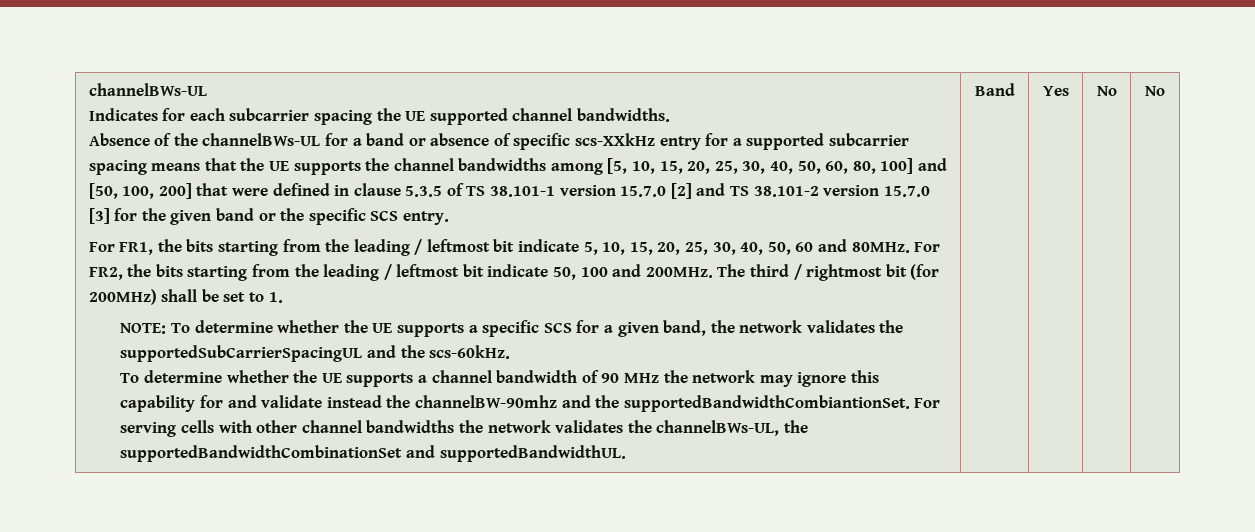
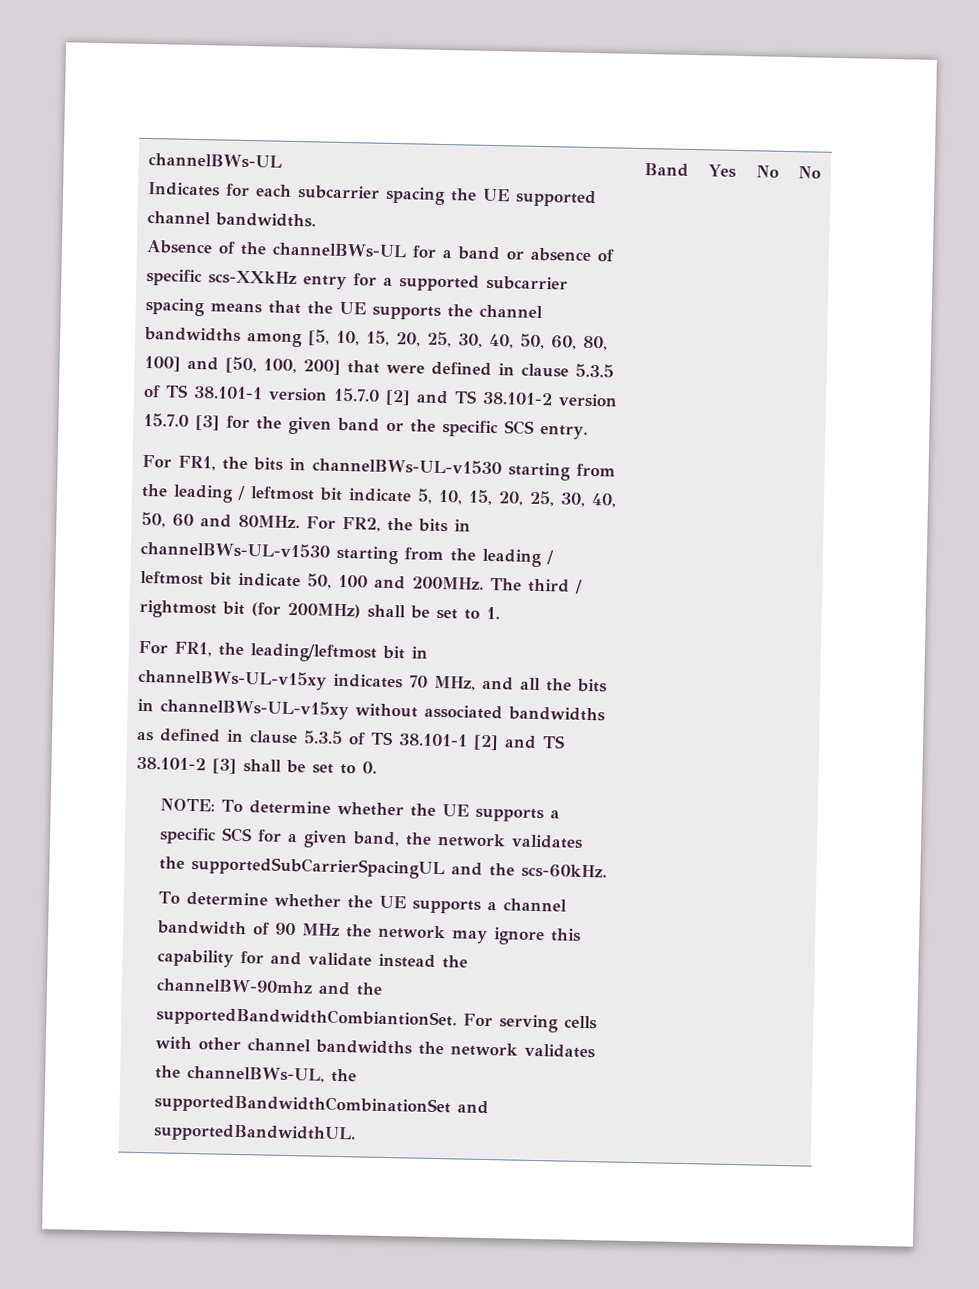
- For FR1, the bits starting from the leading / leftmost bit indicate 5, 10, 15, 20, 25, 30, 40, 50, 60 and 80MHz.
+ For FR1, the bits in channelBWs-UL-v1530 starting from the leading / leftmost bit indicate 5, 10, 15, 20, 25, 30, 40, 50, 60 and 80MHz.
- For FR2, the bits starting from the leading / leftmost bit indicate 50, 100 and 200MHz.
+ For FR2, the bits in channelBWs-UL-v1530 starting from the leading / leftmost bit indicate 50, 100 and 200MHz.
+ For FR1, the leading/leftmost bit in channelBWs-UL-v15xy indicates 70 MHz, and all the bits in channelBWs-UL-v15xy without associated bandwidths as defined in clause 5.3.5 of TS 38.101-1 [2] and TS 38.101-2 [3] shall be set to 0.

